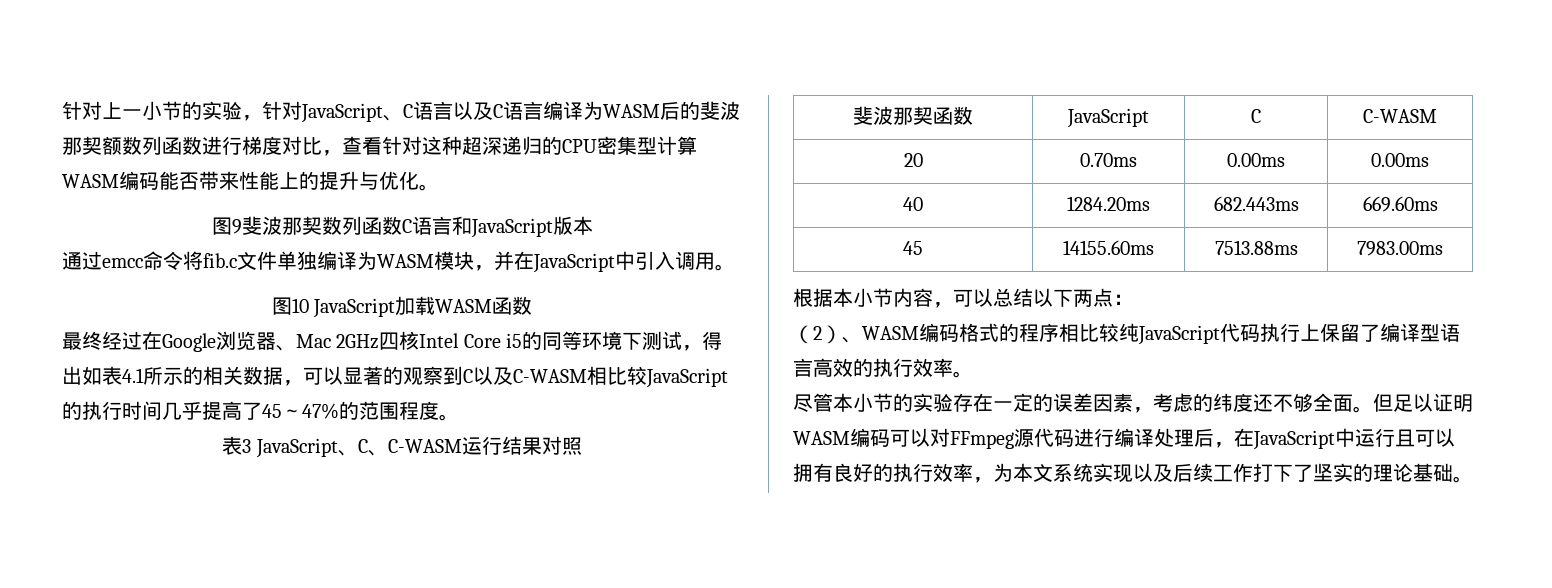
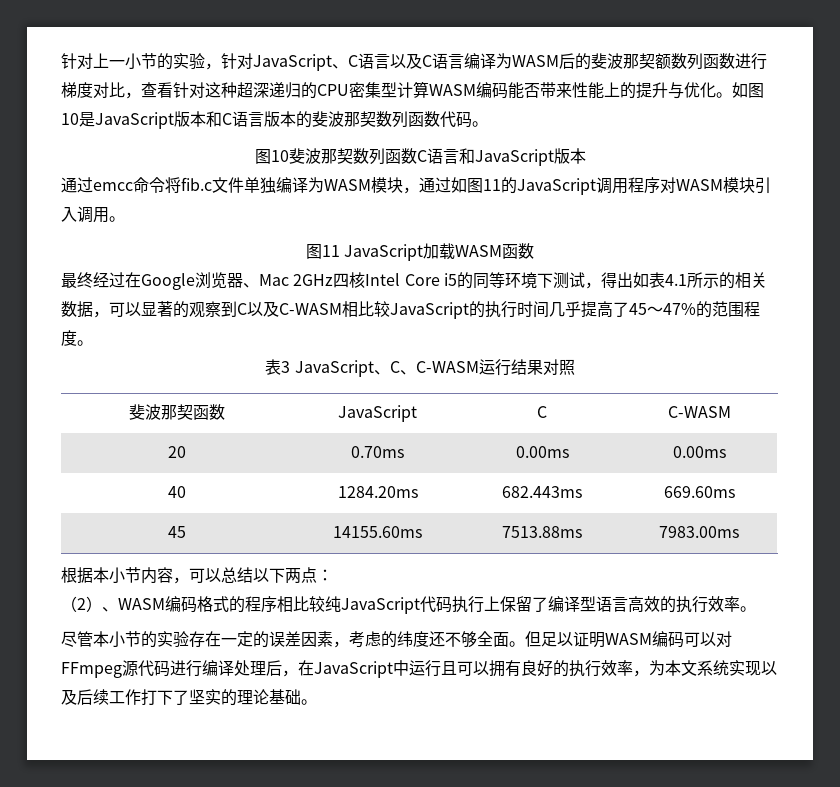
- 针对上一小节的实验，针对JavaScript、C语言以及C语言编译为WASM后的斐波那契额数列函数进行梯度对比，查看针对这种超深递归的CPU密集型计算WASM编码能否带来性能上的提升与优化。
- 图9斐波那契数列函数C语言和JavaScript版本
+ 针对上一小节的实验，针对JavaScript、C语言以及C语言编译为WASM后的斐波那契额数列函数进行梯度对比，查看针对这种超深递归的CPU密集型计算WASM编码能否带来性能上的提升与优化。如图10是JavaScript版本和C语言版本的斐波那契数列函数代码。
+ 图10斐波那契数列函数C语言和JavaScript版本
- 通过emcc命令将fib.c文件单独编译为WASM模块，并在JavaScript中引入调用。
+ 通过emcc命令将fib.c文件单独编译为WASM模块，通过如图11的JavaScript调用程序对WASM模块引入调用。
- 图10 JavaScript加载WASM函数
+ 图11 JavaScript加载WASM函数

